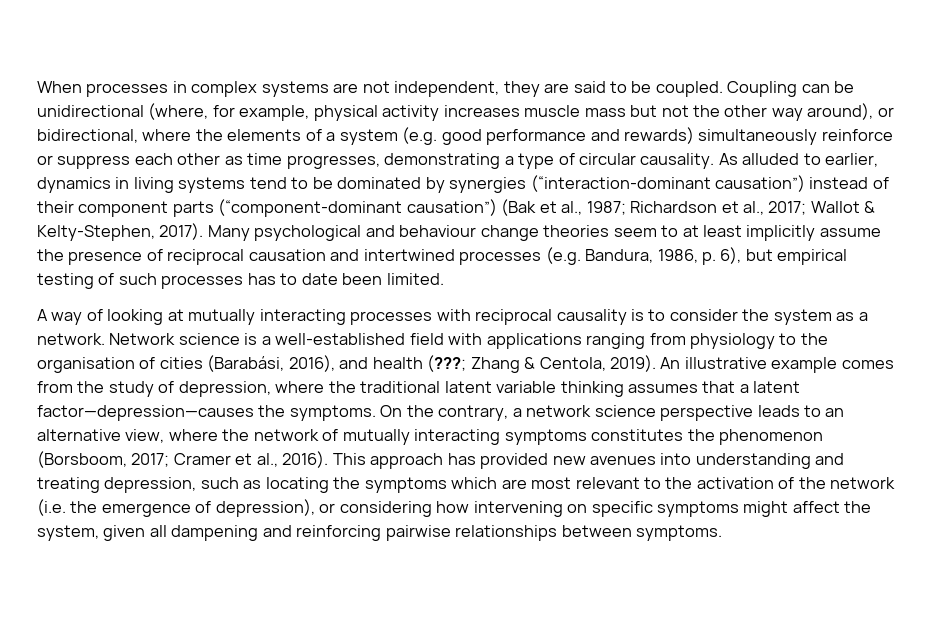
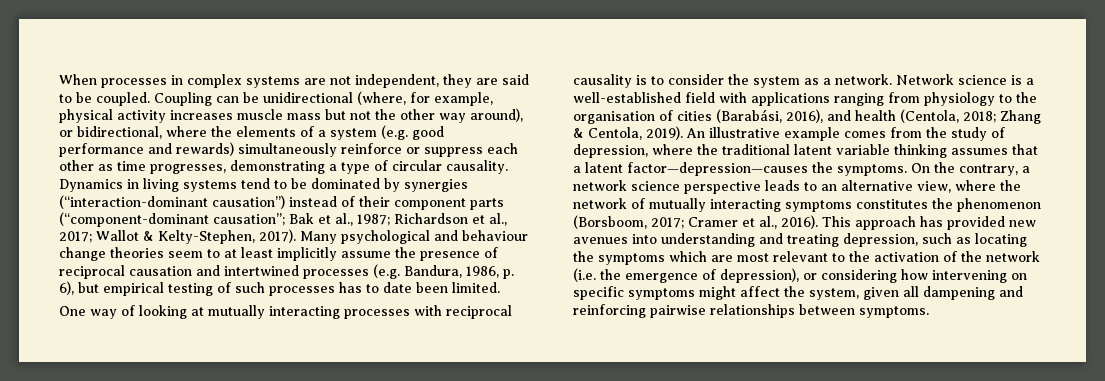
- As alluded to earlier, dynamics in living systems tend to be dominated by synergies (“interaction-dominant causation”) instead of their component parts (“component-dominant causation”) (Bak et al., 1987; Richardson et al., 2017; Wallot & Kelty-Stephen, 2017).
+ Dynamics in living systems tend to be dominated by synergies (“interaction-dominant causation”) instead of their component parts (“component-dominant causation”; Bak et al., 1987; Richardson et al., 2017; Wallot & Kelty-Stephen, 2017).
- A way of looking at mutually interacting processes with reciprocal causality is to consider the system as a network.
+ One way of looking at mutually interacting processes with reciprocal causality is to consider the system as a network.
- Network science is a well-established field with applications ranging from physiology to the organisation of cities (Barabási, 2016), and health (???; Zhang & Centola, 2019).
+ Network science is a well-established field with applications ranging from physiology to the organisation of cities (Barabási, 2016), and health (Centola, 2018; Zhang & Centola, 2019).

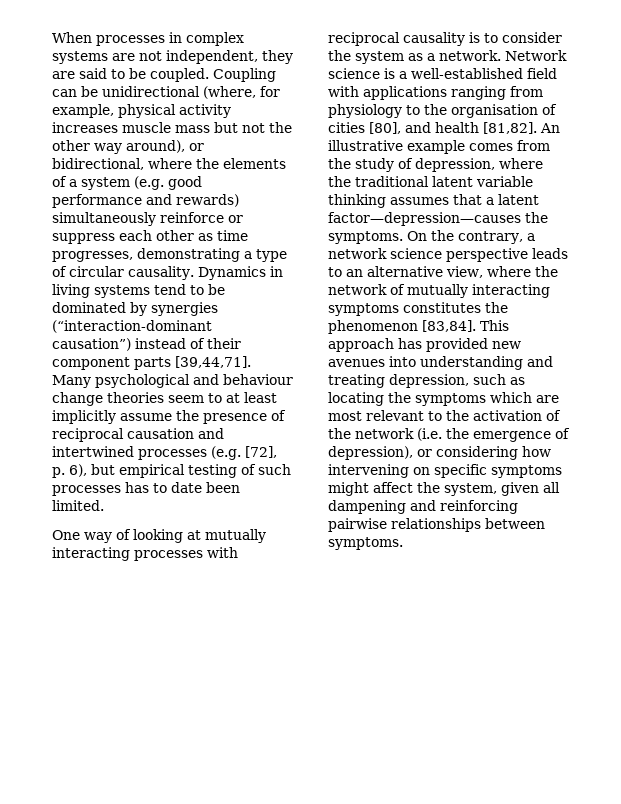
- Dynamics in living systems tend to be dominated by synergies (“interaction-dominant causation”) instead of their component parts (“component-dominant causation”; Bak et al., 1987; Richardson et al., 2017; Wallot & Kelty-Stephen, 2017).
+ Dynamics in living systems tend to be dominated by synergies (“interaction-dominant causation”) instead of their component parts [39,44,71].
- Many psychological and behaviour change theories seem to at least implicitly assume the presence of reciprocal causation and intertwined processes (e.g. Bandura, 1986, p. 6), but empirical testing of such processes has to date been limited.
+ Many psychological and behaviour change theories seem to at least implicitly assume the presence of reciprocal causation and intertwined processes (e.g. [72], p. 6), but empirical testing of such processes has to date been limited.
- Network science is a well-established field with applications ranging from physiology to the organisation of cities (Barabási, 2016), and health (Centola, 2018; Zhang & Centola, 2019).
+ Network science is a well-established field with applications ranging from physiology to the organisation of cities [80], and health [81,82].
- On the contrary, a network science perspective leads to an alternative view, where the network of mutually interacting symptoms constitutes the phenomenon (Borsboom, 2017; Cramer et al., 2016).
+ On the contrary, a network science perspective leads to an alternative view, where the network of mutually interacting symptoms constitutes the phenomenon [83,84].

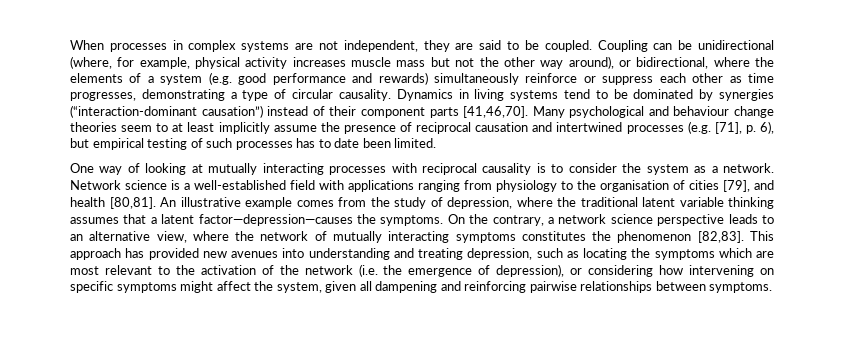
- Dynamics in living systems tend to be dominated by synergies (“interaction-dominant causation”) instead of their component parts [39,44,71].
+ Dynamics in living systems tend to be dominated by synergies (“interaction-dominant causation”) instead of their component parts [41,46,70].
- Many psychological and behaviour change theories seem to at least implicitly assume the presence of reciprocal causation and intertwined processes (e.g. [72], p. 6), but empirical testing of such processes has to date been limited.
+ Many psychological and behaviour change theories seem to at least implicitly assume the presence of reciprocal causation and intertwined processes (e.g. [71], p. 6), but empirical testing of such processes has to date been limited.
- Network science is a well-established field with applications ranging from physiology to the organisation of cities [80], and health [81,82].
+ Network science is a well-established field with applications ranging from physiology to the organisation of cities [79], and health [80,81].
- On the contrary, a network science perspective leads to an alternative view, where the network of mutually interacting symptoms constitutes the phenomenon [83,84].
+ On the contrary, a network science perspective leads to an alternative view, where the network of mutually interacting symptoms constitutes the phenomenon [82,83].

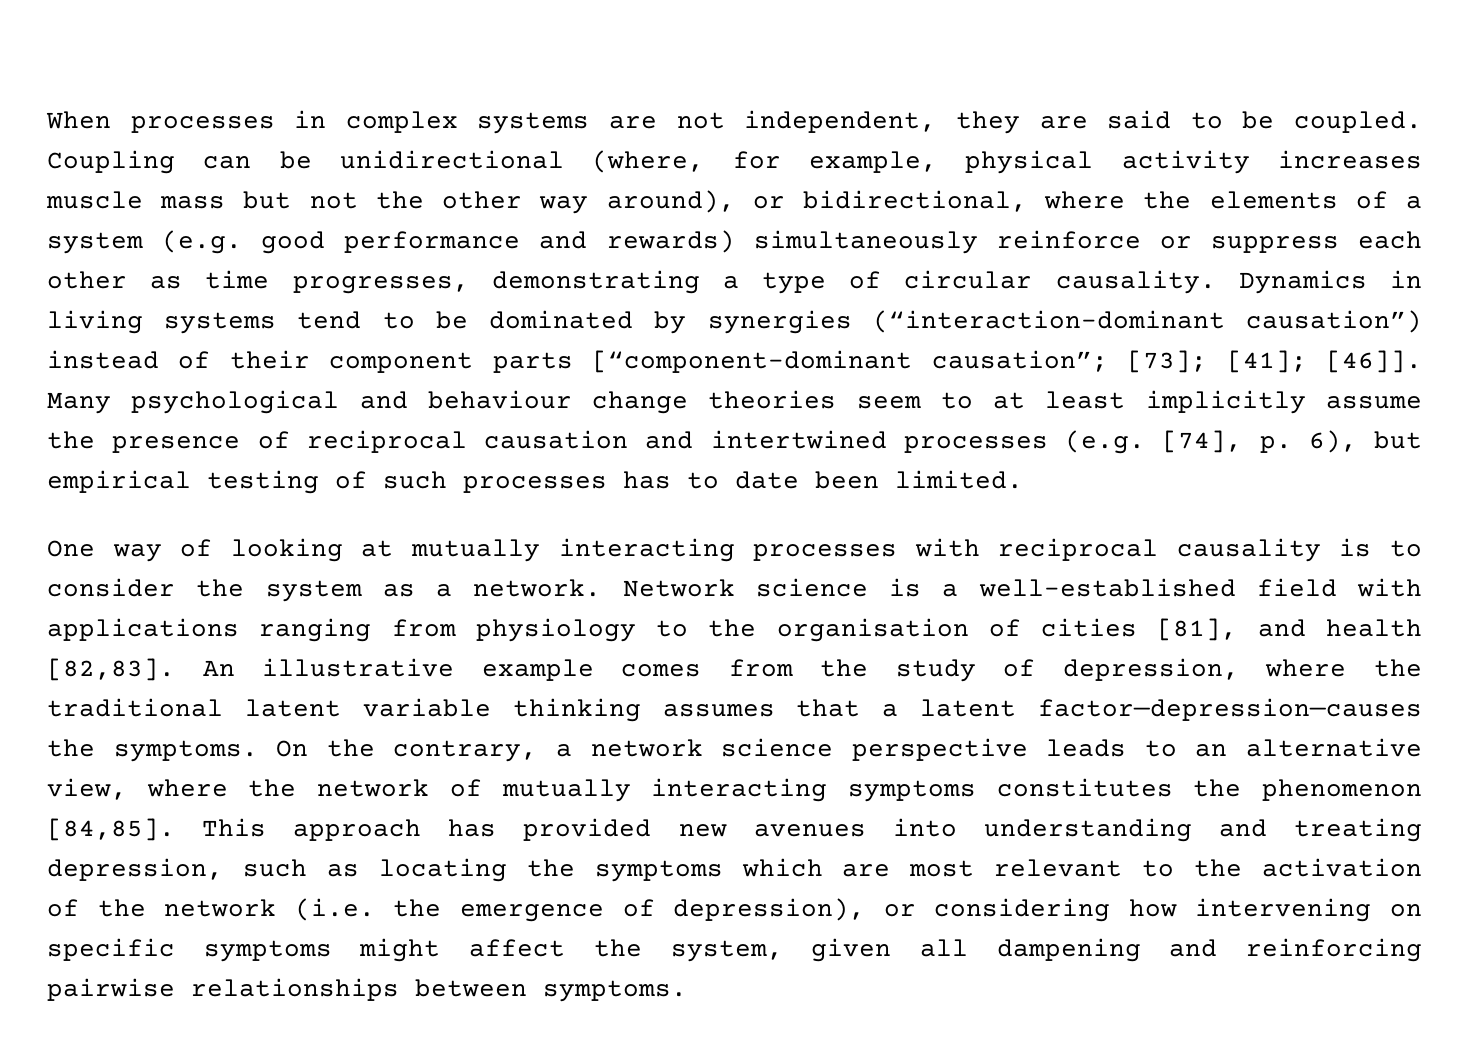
- Dynamics in living systems tend to be dominated by synergies (“interaction-dominant causation”) instead of their component parts [41,46,70].
+ Dynamics in living systems tend to be dominated by synergies (“interaction-dominant causation”) instead of their component parts [“component-dominant causation”; [73]; [41]; [46]].
- Many psychological and behaviour change theories seem to at least implicitly assume the presence of reciprocal causation and intertwined processes (e.g. [71], p. 6), but empirical testing of such processes has to date been limited.
+ Many psychological and behaviour change theories seem to at least implicitly assume the presence of reciprocal causation and intertwined processes (e.g. [74], p. 6), but empirical testing of such processes has to date been limited.
- Network science is a well-established field with applications ranging from physiology to the organisation of cities [79], and health [80,81].
+ Network science is a well-established field with applications ranging from physiology to the organisation of cities [81], and health [82,83].
- On the contrary, a network science perspective leads to an alternative view, where the network of mutually interacting symptoms constitutes the phenomenon [82,83].
+ On the contrary, a network science perspective leads to an alternative view, where the network of mutually interacting symptoms constitutes the phenomenon [84,85].

